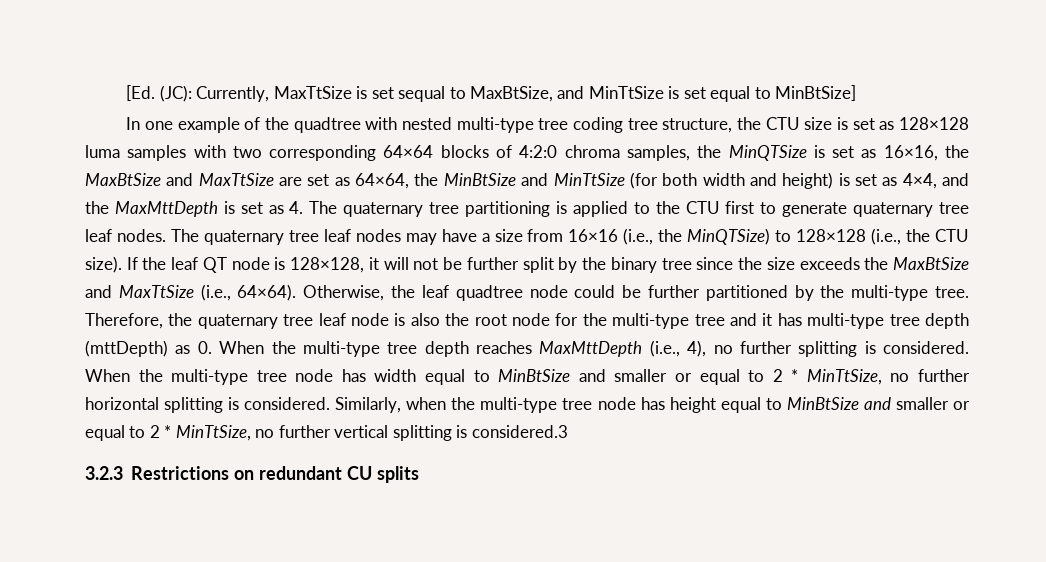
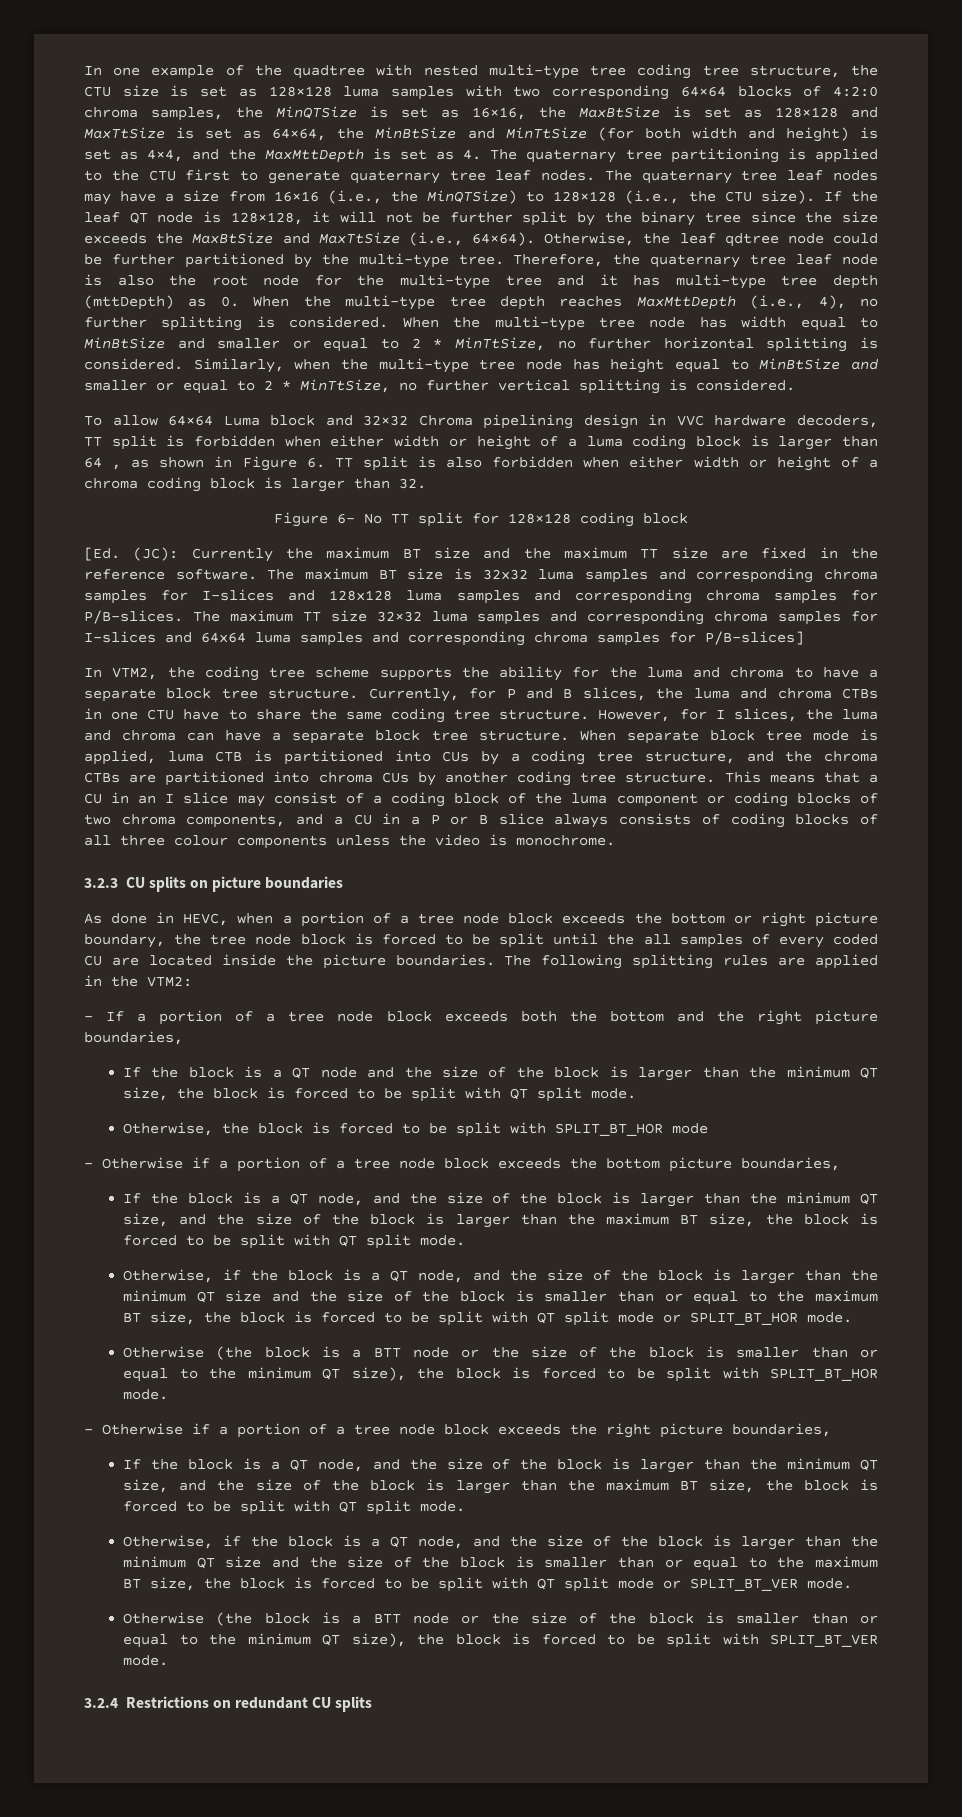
- [Ed. (JC): Currently, MaxTtSize is set sequal to MaxBtSize, and MinTtSize is set equal to MinBtSize]
- In one example of the quadtree with nested multi-type tree coding tree structure, the CTU size is set as 128×128 luma samples with two corresponding 64×64 blocks of 4:2:0 chroma samples, the MinQTSize is set as 16×16, the MaxBtSize and MaxTtSize are set as 64×64, the MinBtSize and MinTtSize (for both width and height) is set as 4×4, and the MaxMttDepth is set as 4. The quaternary tree partitioning is applied to the CTU first to generate quaternary tree leaf nodes.
+ In one example of the quadtree with nested multi-type tree coding tree structure, the CTU size is set as 128×128 luma samples with two corresponding 64×64 blocks of 4:2:0 chroma samples, the MinQTSize is set as 16×16, the MaxBtSize is set as 128×128 and MaxTtSize is set as 64×64, the MinBtSize and MinTtSize (for both width and height) is set as 4×4, and the MaxMttDepth is set as 4. The quaternary tree partitioning is applied to the CTU first to generate quaternary tree leaf nodes.
- Otherwise, the leaf quadtree node could be further partitioned by the multi-type tree.
+ Otherwise, the leaf qdtree node could be further partitioned by the multi-type tree.
- Similarly, when the multi-type tree node has height equal to MinBtSize and smaller or equal to 2 * MinTtSize, no further vertical splitting is considered.3
- 3.2.3 Restrictions on redundant CU splits
+ Similarly, when the multi-type tree node has height equal to MinBtSize and smaller or equal to 2 * MinTtSize, no further vertical splitting is considered.
+ To allow 64×64 Luma block and 32×32 Chroma pipelining design in VVC hardware decoders, TT split is forbidden when either width or height of a luma coding block is larger than 64 , as shown in Figure 6. TT split is also forbidden when either width or height of a chroma coding block is larger than 32.
+ Figure 6– No TT split for 128×128 coding block
+ [Ed. (JC): Currently the maximum BT size and the maximum TT size are fixed in the reference software. The maximum BT size is 32x32 luma samples and corresponding chroma samples for I-slices and 128x128 luma samples and corresponding chroma samples for P/B-slices. The maximum TT size 32×32 luma samples and corresponding chroma samples for I-slices and 64x64 luma samples and corresponding chroma samples for P/B-slices]
+ In VTM2, the coding tree scheme supports the ability for the luma and chroma to have a separate block tree structure. Currently, for P and B slices, the luma and chroma CTBs in one CTU have to share the same coding tree structure. However, for I slices, the luma and chroma can have a separate block tree structure. When separate block tree mode is applied, luma CTB is partitioned into CUs by a coding tree structure, and the chroma CTBs are partitioned into chroma CUs by another coding tree structure. This means that a CU in an I slice may consist of a coding block of the luma component or coding blocks of two chroma components, and a CU in a P or B slice always consists of coding blocks of all three colour components unless the video is monochrome.
+ 3.2.3 CU splits on picture boundaries
+ As done in HEVC, when a portion of a tree node block exceeds the bottom or right picture boundary, the tree node block is forced to be split until the all samples of every coded CU are located inside the picture boundaries. The following splitting rules are applied in the VTM2:
+ – If a portion of a tree node block exceeds both the bottom and the right picture boundaries,
+ If the block is a QT node and the size of the block is larger than the minimum QT size, the block is forced to be split with QT split mode.
+ Otherwise, the block is forced to be split with SPLIT_BT_HOR mode
+ – Otherwise if a portion of a tree node block exceeds the bottom picture boundaries,
+ If the block is a QT node, and the size of the block is larger than the minimum QT size, and the size of the block is larger than the maximum BT size, the block is forced to be split with QT split mode.
+ Otherwise, if the block is a QT node, and the size of the block is larger than the minimum QT size and the size of the block is smaller than or equal to the maximum BT size, the block is forced to be split with QT split mode or SPLIT_BT_HOR mode.
+ Otherwise (the block is a BTT node or the size of the block is smaller than or equal to the minimum QT size), the block is forced to be split with SPLIT_BT_HOR mode.
+ – Otherwise if a portion of a tree node block exceeds the right picture boundaries,
+ If the block is a QT node, and the size of the block is larger than the minimum QT size, and the size of the block is larger than the maximum BT size, the block is forced to be split with QT split mode.
+ Otherwise, if the block is a QT node, and the size of the block is larger than the minimum QT size and the size of the block is smaller than or equal to the maximum BT size, the block is forced to be split with QT split mode or SPLIT_BT_VER mode.
+ Otherwise (the block is a BTT node or the size of the block is smaller than or equal to the minimum QT size), the block is forced to be split with SPLIT_BT_VER mode.
+ 3.2.4 Restrictions on redundant CU splits

